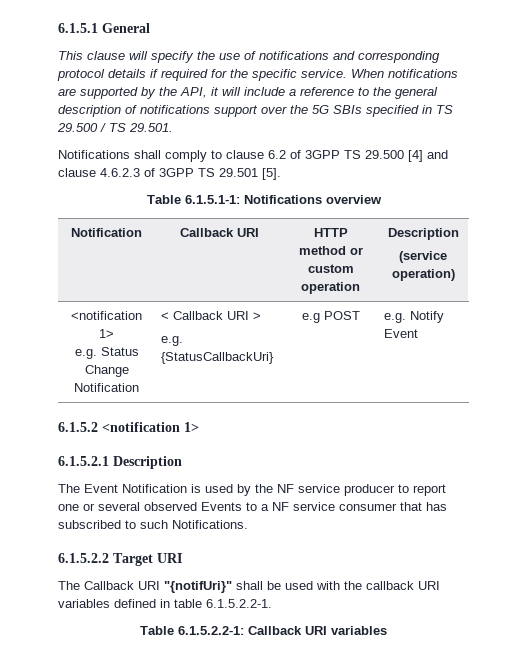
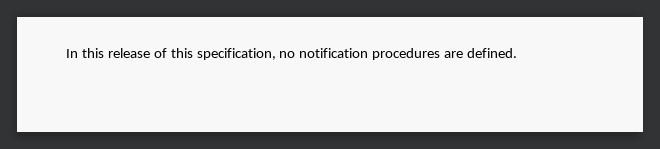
- 6.1.5.1 General
- This clause will specify the use of notifications and corresponding protocol details if required for the specific service. When notifications are supported by the API, it will include a reference to the general description of notifications support over the 5G SBIs specified in TS 29.500 / TS 29.501.
- Notifications shall comply to clause 6.2 of 3GPP TS 29.500 [4] and clause 4.6.2.3 of 3GPP TS 29.501 [5].
- Table 6.1.5.1-1: Notifications overview
- Notification | Callback URI | HTTP method or custom operation | Description
- (service operation)
- <notification 1>
- e.g. Status Change Notification | < Callback URI >
- e.g. {StatusCallbackUri} | e.g POST | e.g. Notify Event
- 6.1.5.2 <notification 1>
- 6.1.5.2.1 Description
- The Event Notification is used by the NF service producer to report one or several observed Events to a NF service consumer that has subscribed to such Notifications.
- 6.1.5.2.2 Target URI
- The Callback URI "{notifUri}" shall be used with the callback URI variables defined in table 6.1.5.2.2-1.
- Table 6.1.5.2.2-1: Callback URI variables
+ In this release of this specification, no notification procedures are defined.

